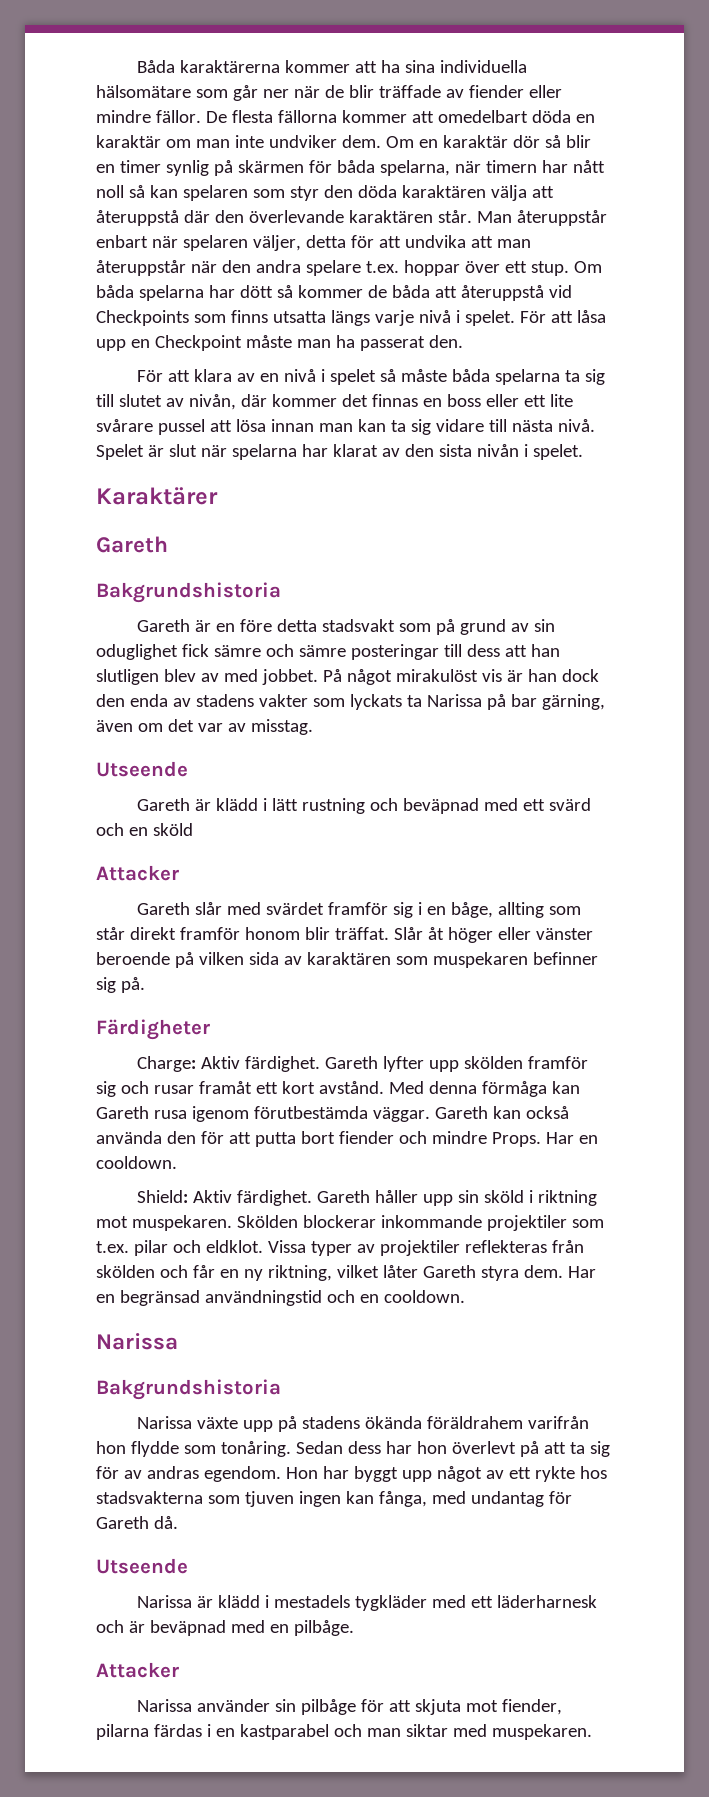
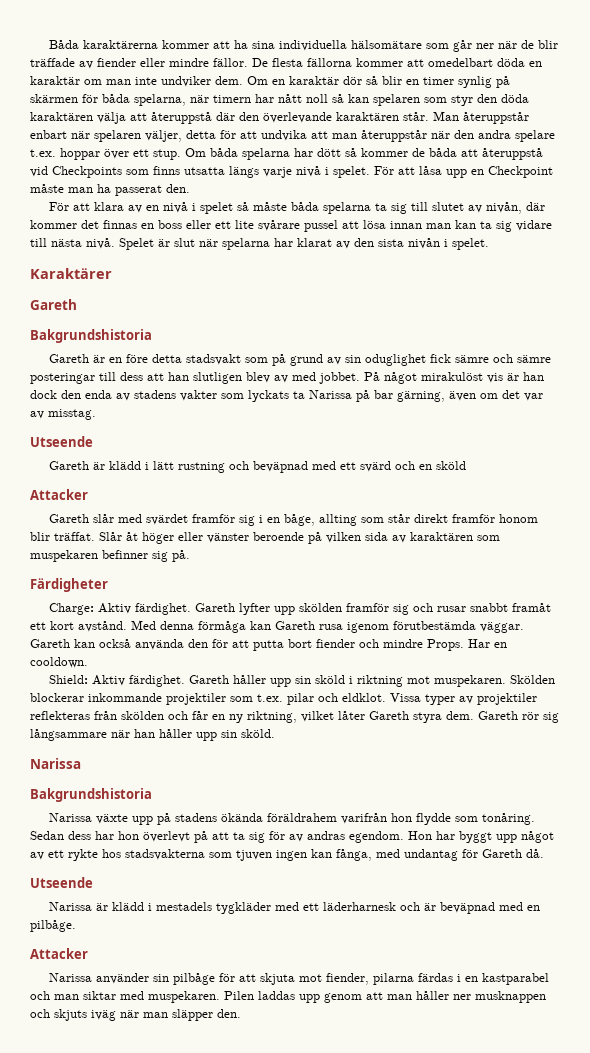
- Gareth lyfter upp skölden framför sig och rusar framåt ett kort avstånd.
+ Gareth lyfter upp skölden framför sig och rusar snabbt framåt ett kort avstånd.
- Har en begränsad användningstid och en cooldown.
+ Gareth rör sig långsammare när han håller upp sin sköld.
+ Pilen laddas upp genom att man håller ner musknappen och skjuts iväg när man släpper den.

